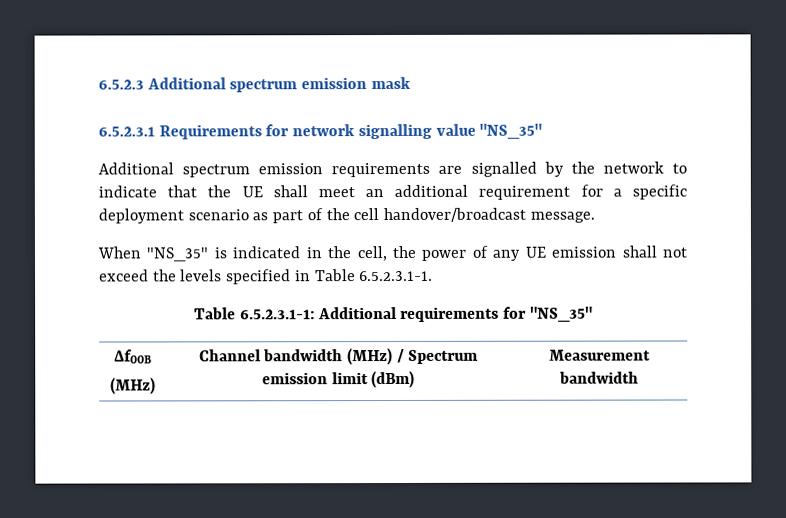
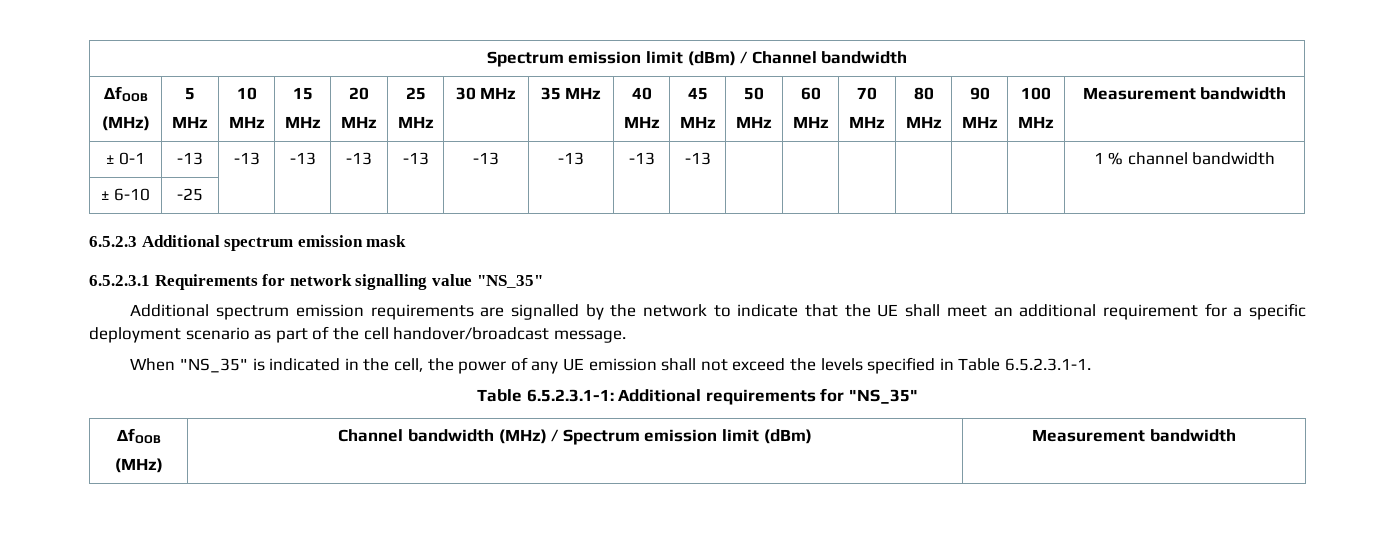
+ Spectrum emission limit (dBm) / Channel bandwidth
+ ΔfOOB
+ (MHz) | 5
+ MHz | 10
+ MHz | 15
+ MHz | 20
+ MHz | 25
+ MHz | 30 MHz | 35 MHz | 40
+ MHz | 45
+ MHz | 50
+ MHz | 60
+ MHz | 70
+ MHz | 80
+ MHz | 90
+ MHz | 100
+ MHz | Measurement bandwidth
+ ± 0-1 | -13 | -13 | -13 | -13 | -13 | -13 | -13 | -13 | -13 | | | | | | | 1 % channel bandwidth
+ ± 6-10 | -25 | | | | | | | | | | | | | | |

